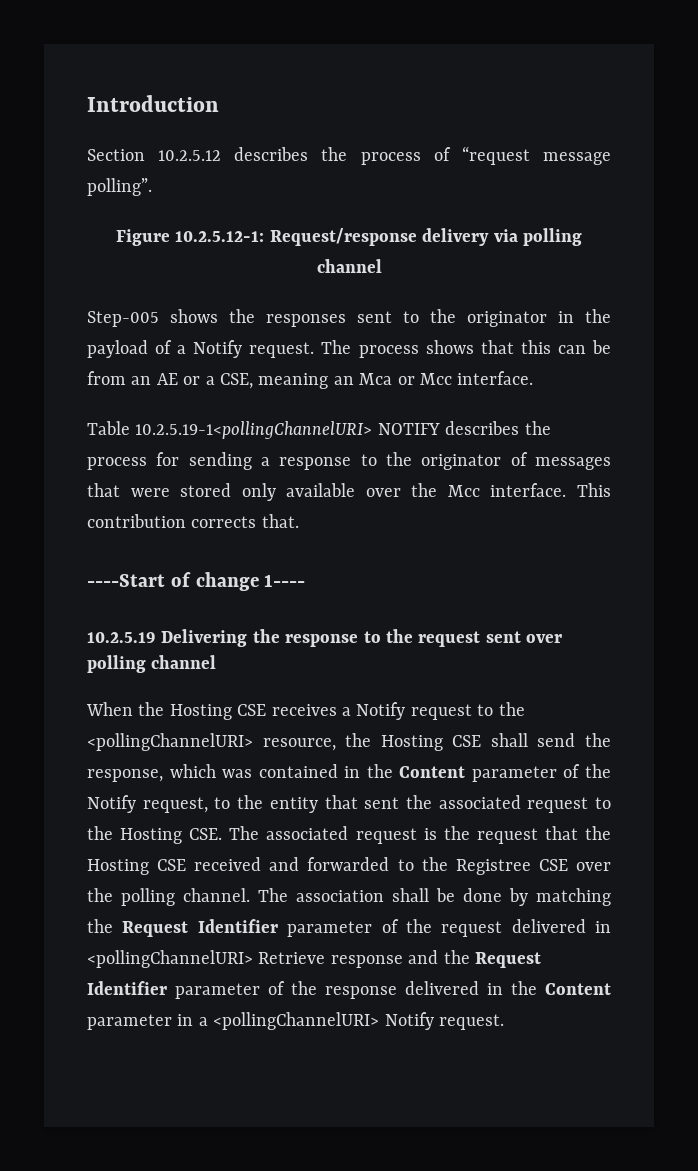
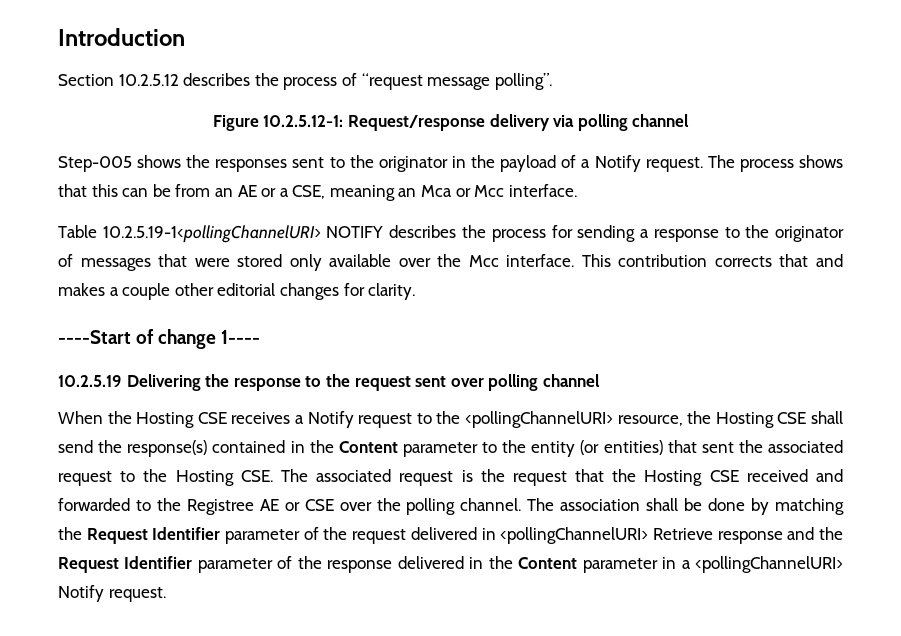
- This contribution corrects that.
+ This contribution corrects that and makes a couple other editorial changes for clarity.
- When the Hosting CSE receives a Notify request to the <pollingChannelURI> resource, the Hosting CSE shall send the response, which was contained in the Content parameter of the Notify request, to the entity that sent the associated request to the Hosting CSE. The associated request is the request that the Hosting CSE received and forwarded to the Registree CSE over the polling channel.
+ When the Hosting CSE receives a Notify request to the <pollingChannelURI> resource, the Hosting CSE shall send the response(s) contained in the Content parameter to the entity (or entities) that sent the associated request to the Hosting CSE. The associated request is the request that the Hosting CSE received and forwarded to the Registree AE or CSE over the polling channel.

